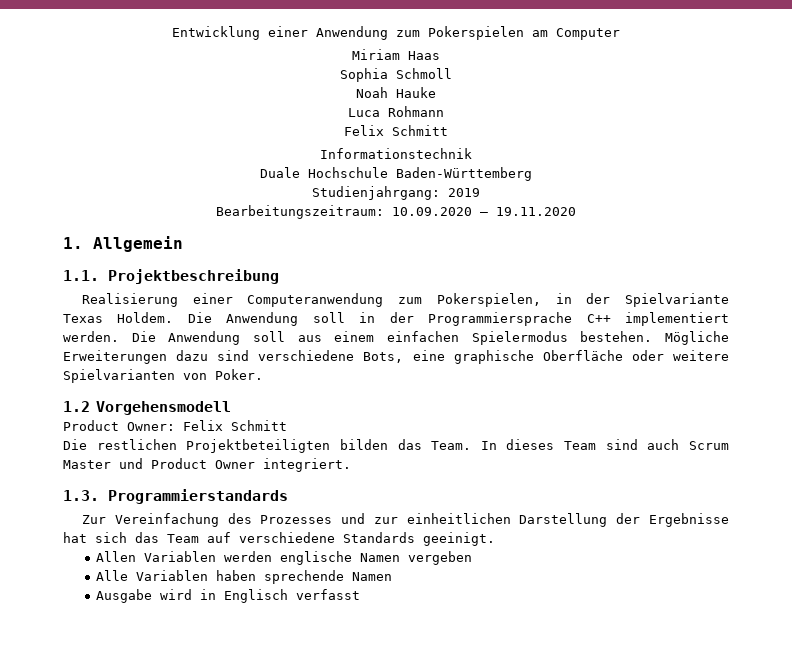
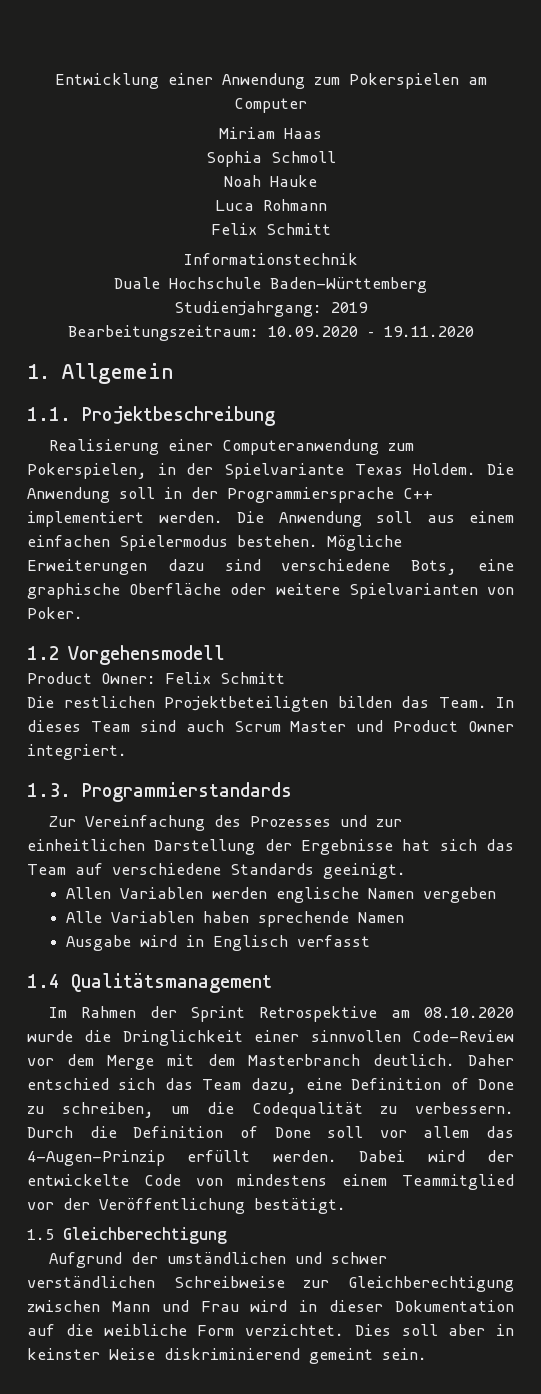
+ 1.4 Qualitätsmanagement
+ Im Rahmen der Sprint Retrospektive am 08.10.2020 wurde die Dringlichkeit einer sinnvollen Code-Review vor dem Merge mit dem Masterbranch deutlich. Daher entschied sich das Team dazu, eine Definition of Done zu schreiben, um die Codequalität zu verbessern. Durch die Definition of Done soll vor allem das 4-Augen-Prinzip erfüllt werden. Dabei wird der entwickelte Code von mindestens einem Teammitglied vor der Veröffentlichung bestätigt.
+ 1.5 Gleichberechtigung
+ Aufgrund der umständlichen und schwer verständlichen Schreibweise zur Gleichberechtigung zwischen Mann und Frau wird in dieser Dokumentation auf die weibliche Form verzichtet. Dies soll aber in keinster Weise diskriminierend gemeint sein.

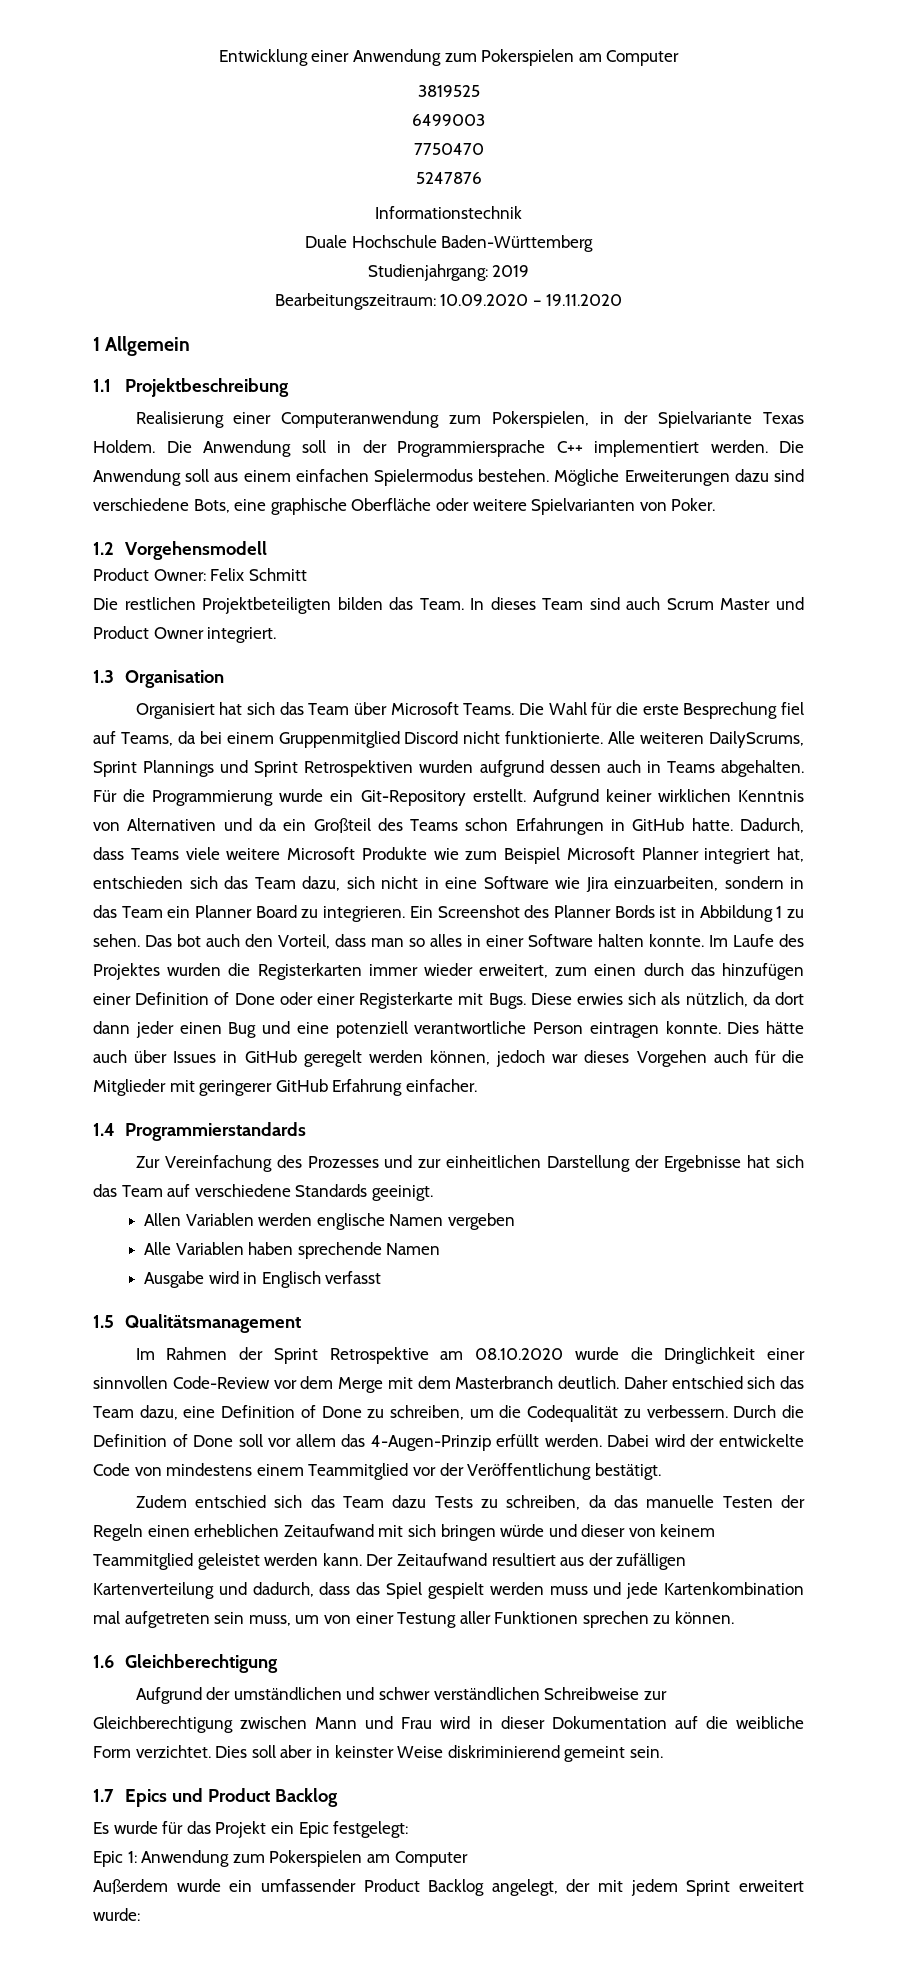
- Miriam Haas
- Sophia Schmoll
- Noah Hauke
- Luca Rohmann
- Felix Schmitt
+ 3819525
+ 6499003
+ 7750470
+ 5247876
- 1. Allgemein
+ 1 Allgemein
- 1.1. Projektbeschreibung
+ 1.1 Projektbeschreibung
- 1.3. Programmierstandards
+ 1.3 Organisation
+ Organisiert hat sich das Team über Microsoft Teams. Die Wahl für die erste Besprechung fiel auf Teams, da bei einem Gruppenmitglied Discord nicht funktionierte. Alle weiteren DailyScrums, Sprint Plannings und Sprint Retrospektiven wurden aufgrund dessen auch in Teams abgehalten. Für die Programmierung wurde ein Git-Repository erstellt. Aufgrund keiner wirklichen Kenntnis von Alternativen und da ein Großteil des Teams schon Erfahrungen in GitHub hatte. Dadurch, dass Teams viele weitere Microsoft Produkte wie zum Beispiel Microsoft Planner integriert hat, entschieden sich das Team dazu, sich nicht in eine Software wie Jira einzuarbeiten, sondern in das Team ein Planner Board zu integrieren. Ein Screenshot des Planner Bords ist in Abbildung 1 zu sehen. Das bot auch den Vorteil, dass man so alles in einer Software halten konnte. Im Laufe des Projektes wurden die Registerkarten immer wieder erweitert, zum einen durch das hinzufügen einer Definition of Done oder einer Registerkarte mit Bugs. Diese erwies sich als nützlich, da dort dann jeder einen Bug und eine potenziell verantwortliche Person eintragen konnte. Dies hätte auch über Issues in GitHub geregelt werden können, jedoch war dieses Vorgehen auch für die Mitglieder mit geringerer GitHub Erfahrung einfacher.
+ 1.4 Programmierstandards
- 1.4 Qualitätsmanagement
+ 1.5 Qualitätsmanagement
- 1.5 Gleichberechtigung
+ Zudem entschied sich das Team dazu Tests zu schreiben, da das manuelle Testen der Regeln einen erheblichen Zeitaufwand mit sich bringen würde und dieser von keinem Teammitglied geleistet werden kann. Der Zeitaufwand resultiert aus der zufälligen Kartenverteilung und dadurch, dass das Spiel gespielt werden muss und jede Kartenkombination mal aufgetreten sein muss, um von einer Testung aller Funktionen sprechen zu können.
+ 1.6 Gleichberechtigung
+ 1.7 Epics und Product Backlog
+ Es wurde für das Projekt ein Epic festgelegt:
+ Epic 1: Anwendung zum Pokerspielen am Computer
+ Außerdem wurde ein umfassender Product Backlog angelegt, der mit jedem Sprint erweitert wurde:

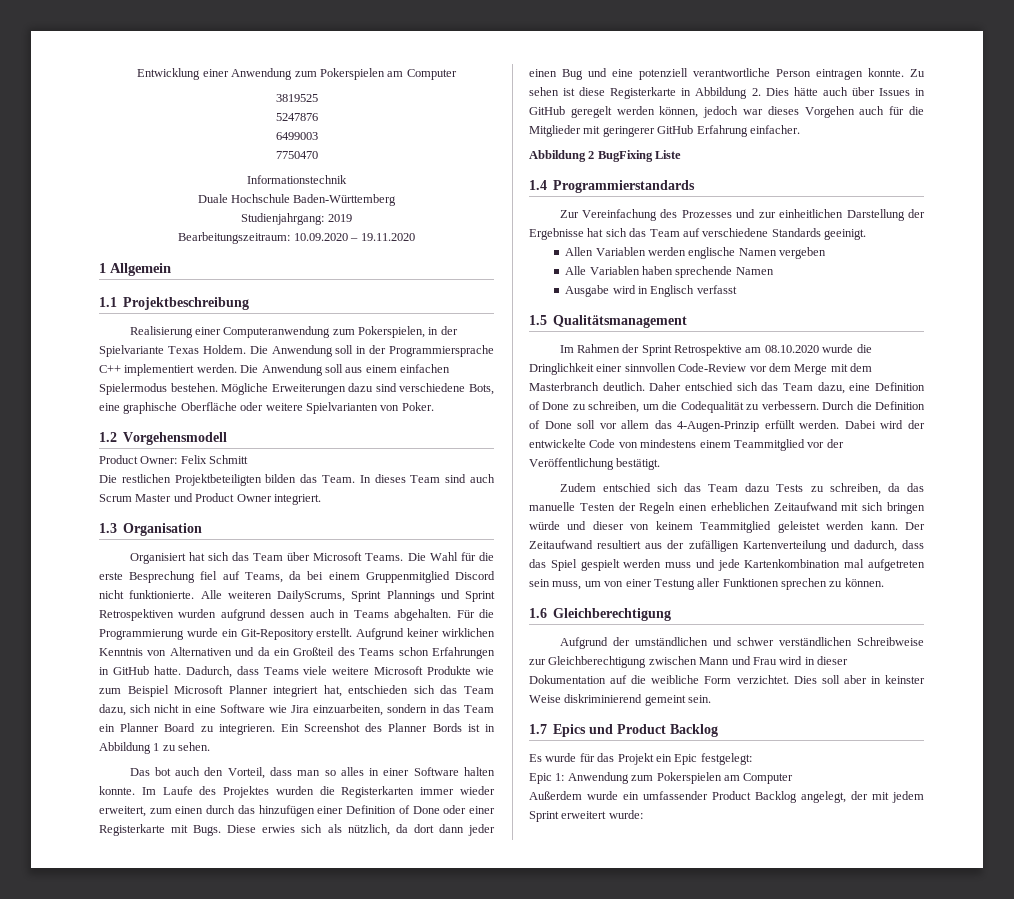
+ 5247876
- 5247876
- Ein Screenshot des Planner Bords ist in Abbildung 1 zu sehen. Das bot auch den Vorteil, dass man so alles in einer Software halten konnte.
+ Ein Screenshot des Planner Bords ist in Abbildung 1 zu sehen.
+ Das bot auch den Vorteil, dass man so alles in einer Software halten konnte.
- Dies hätte auch über Issues in GitHub geregelt werden können, jedoch war dieses Vorgehen auch für die Mitglieder mit geringerer GitHub Erfahrung einfacher.
+ Zu sehen ist diese Registerkarte in Abbildung 2. Dies hätte auch über Issues in GitHub geregelt werden können, jedoch war dieses Vorgehen auch für die Mitglieder mit geringerer GitHub Erfahrung einfacher.
+ Abbildung 2 BugFixing Liste

